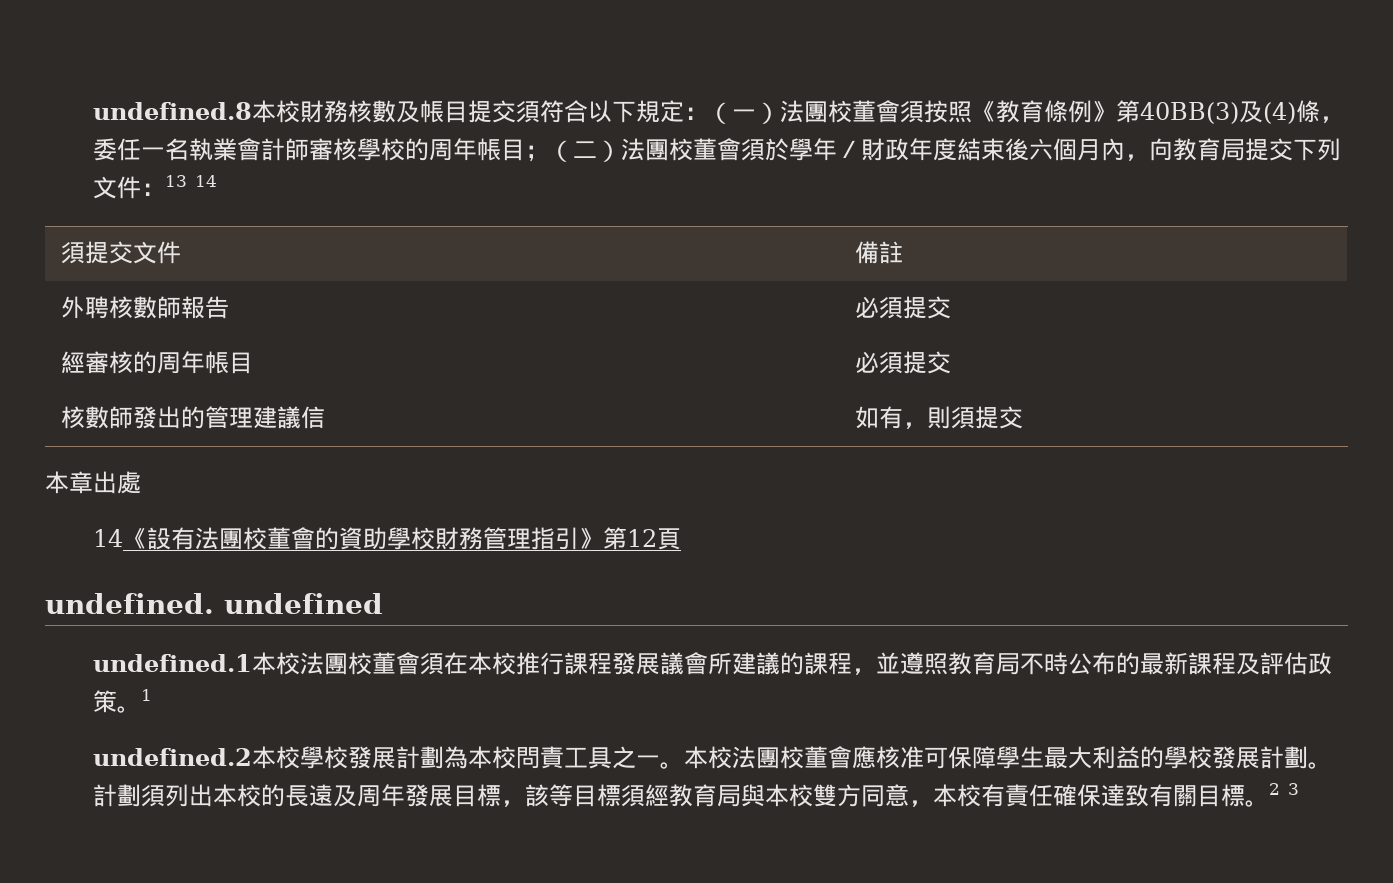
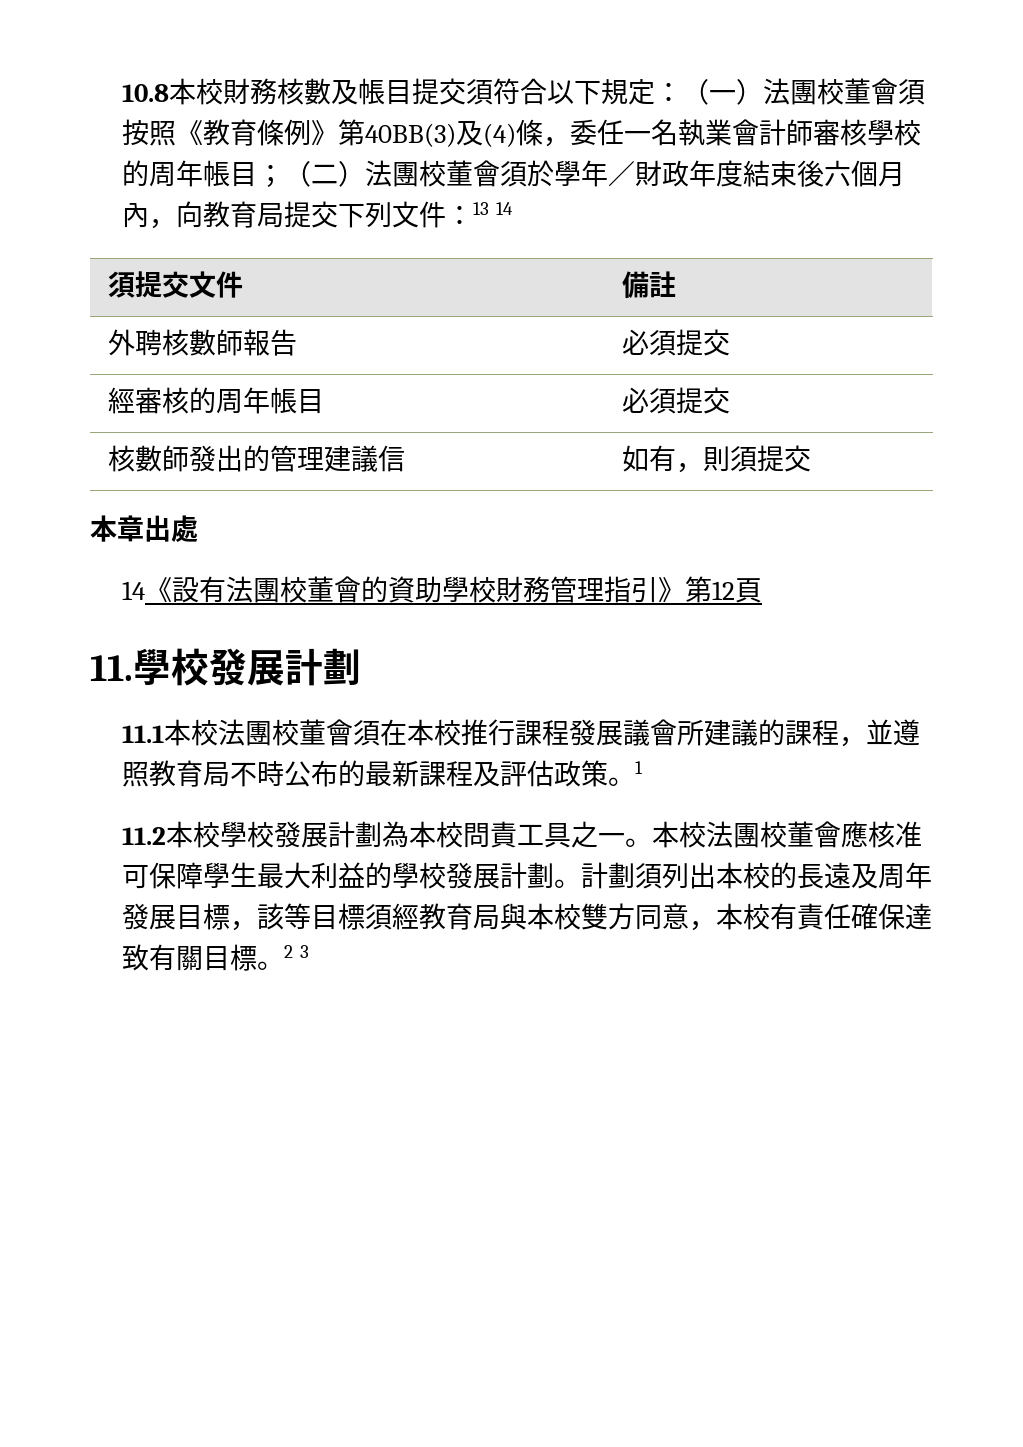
- undefined.8本校財務核數及帳目提交須符合以下規定：（一）法團校董會須按照《教育條例》第40BB(3)及(4)條，委任一名執業會計師審核學校的周年帳目；（二）法團校董會須於學年／財政年度結束後六個月內，向教育局提交下列文件：13 14
+ 10.8本校財務核數及帳目提交須符合以下規定：（一）法團校董會須按照《教育條例》第40BB(3)及(4)條，委任一名執業會計師審核學校的周年帳目；（二）法團校董會須於學年／財政年度結束後六個月內，向教育局提交下列文件：13 14
- undefined. undefined
- undefined.1本校法團校董會須在本校推行課程發展議會所建議的課程，並遵照教育局不時公布的最新課程及評估政策。
+ 11.學校發展計劃
+ 11.1本校法團校董會須在本校推行課程發展議會所建議的課程，並遵照教育局不時公布的最新課程及評估政策。
- undefined.2本校學校發展計劃為本校問責工具之一。
+ 11.2本校學校發展計劃為本校問責工具之一。

